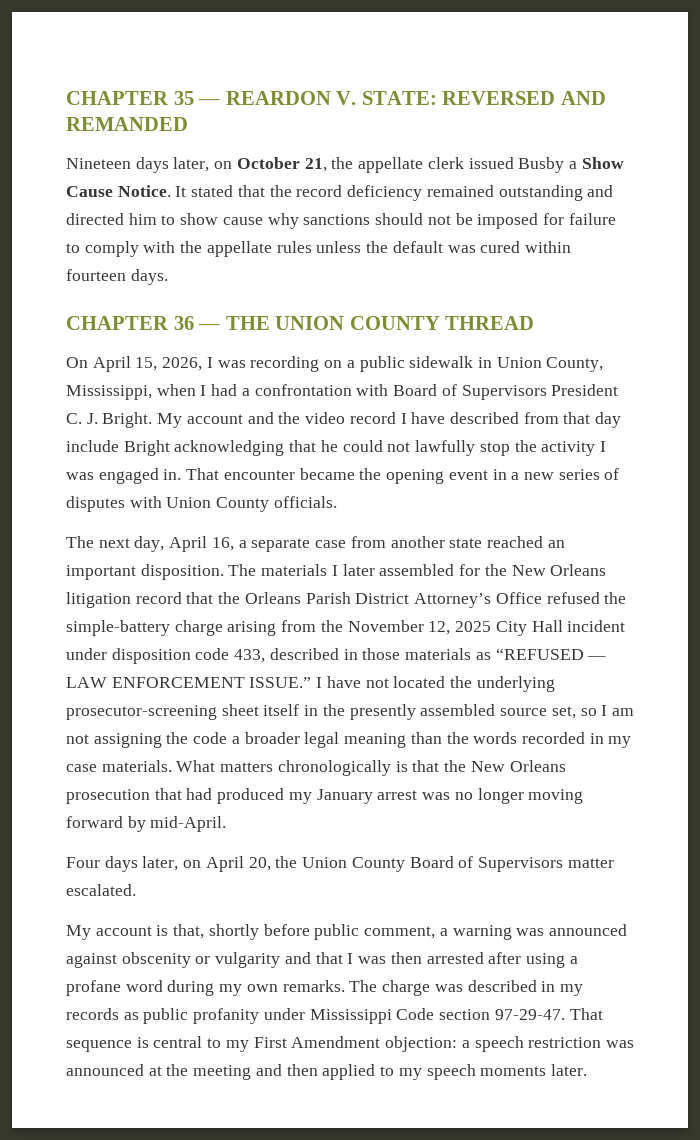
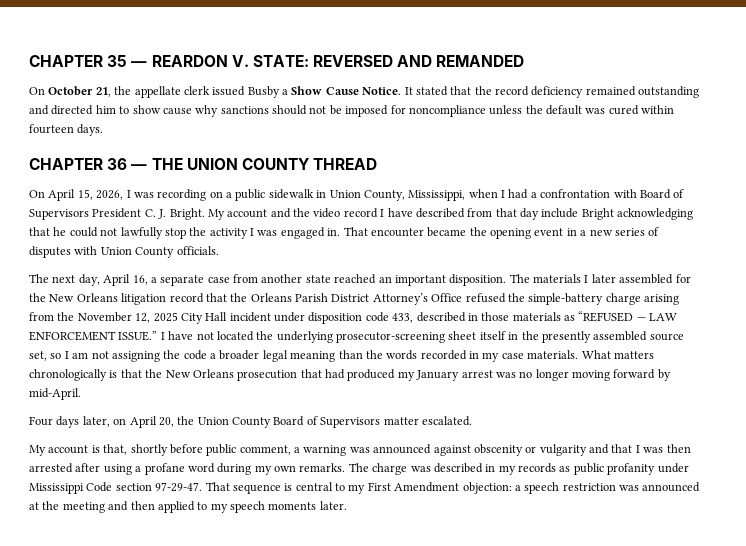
- Nineteen days later, on October 21, the appellate clerk issued Busby a Show Cause Notice.
+ On October 21, the appellate clerk issued Busby a Show Cause Notice.
- It stated that the record deficiency remained outstanding and directed him to show cause why sanctions should not be imposed for failure to comply with the appellate rules unless the default was cured within fourteen days.
+ It stated that the record deficiency remained outstanding and directed him to show cause why sanctions should not be imposed for noncompliance unless the default was cured within fourteen days.

